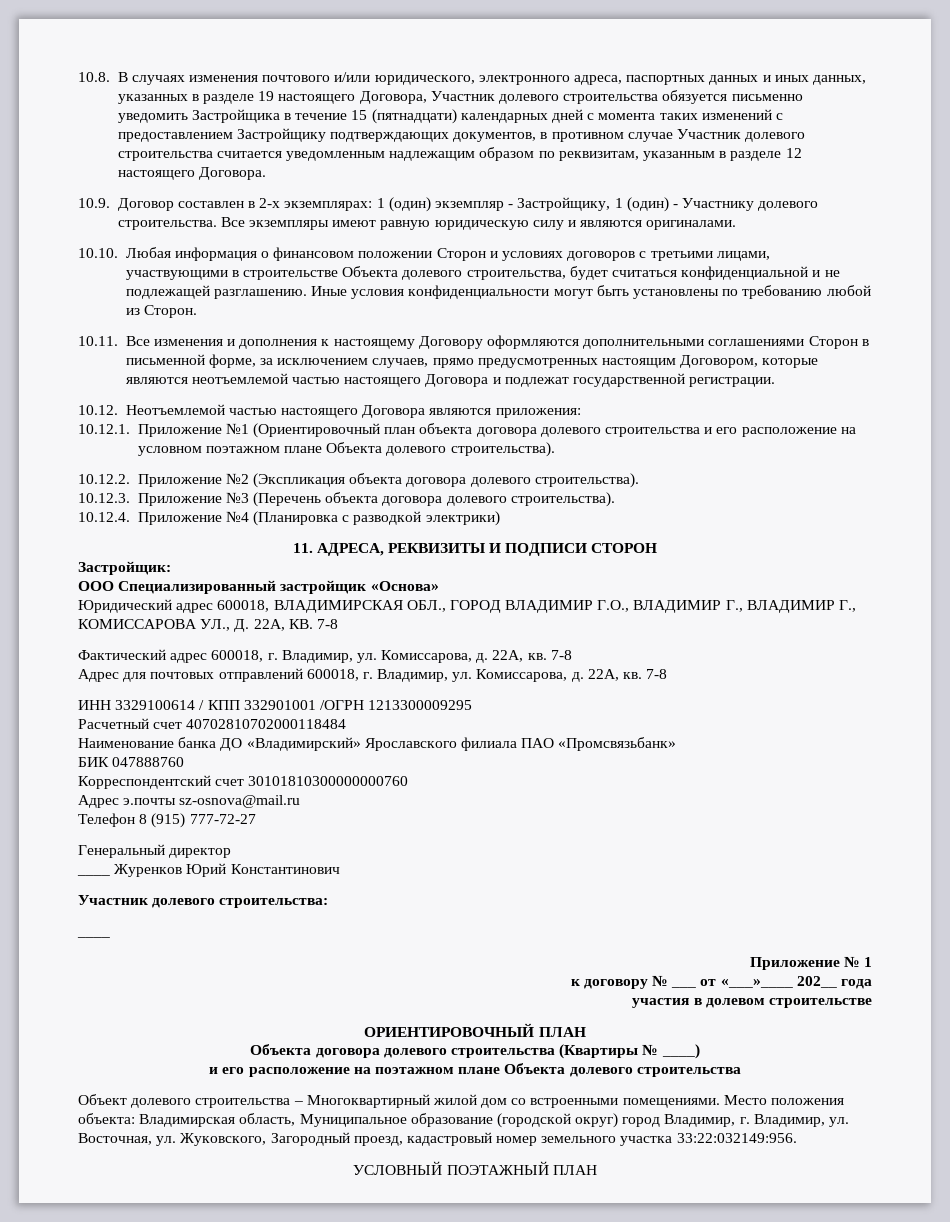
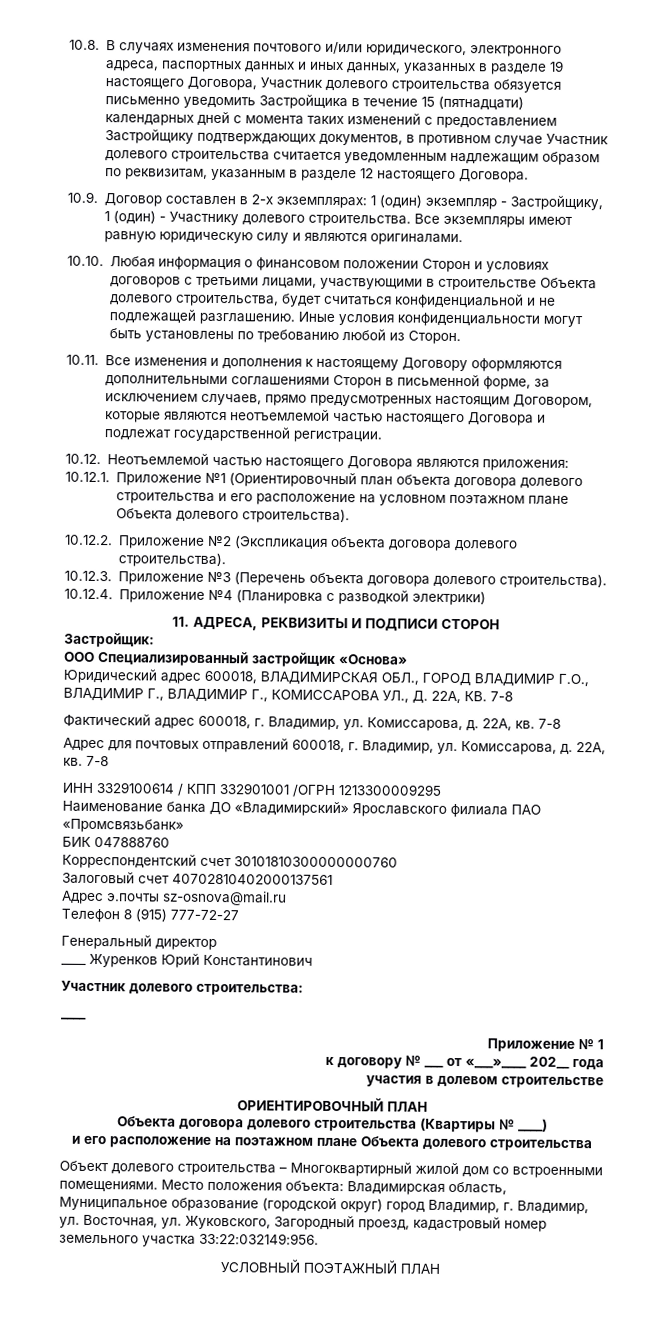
- Расчетный счет 40702810702000118484
+ Залоговый счет 40702810402000137561

